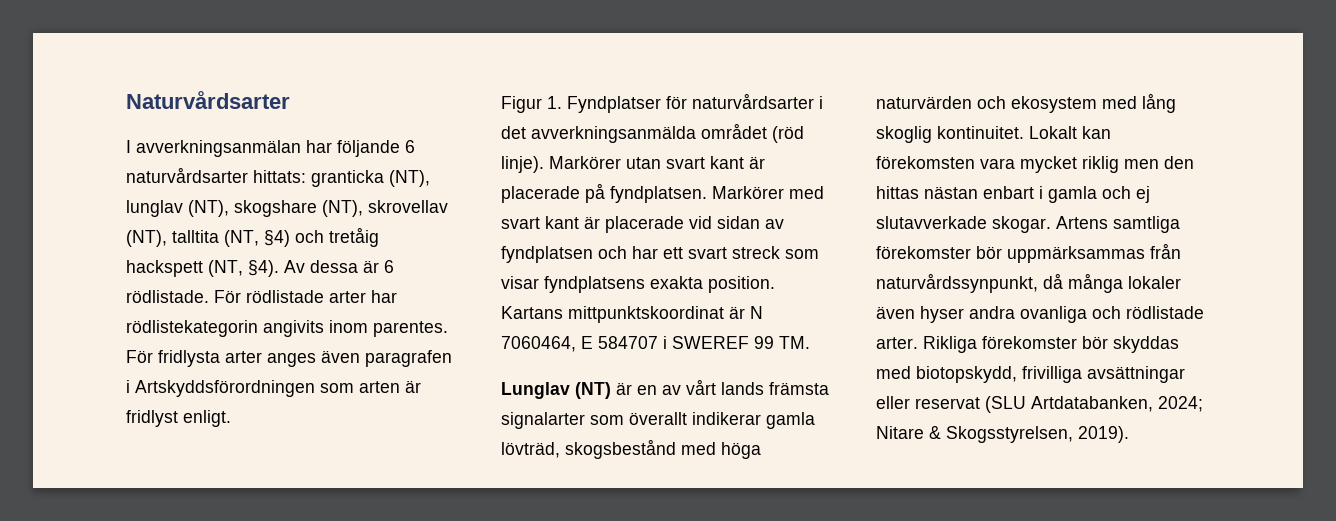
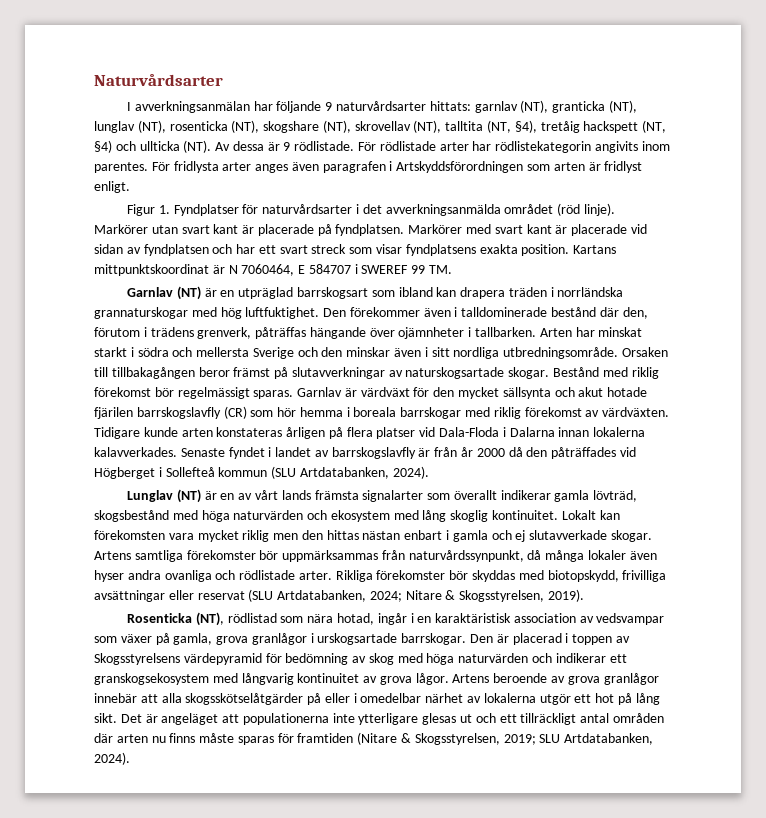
- I avverkningsanmälan har följande 6 naturvårdsarter hittats: granticka (NT), lunglav (NT), skogshare (NT), skrovellav (NT), talltita (NT, §4) och tretåig hackspett (NT, §4). Av dessa är 6 rödlistade.
+ I avverkningsanmälan har följande 9 naturvårdsarter hittats: garnlav (NT), granticka (NT), lunglav (NT), rosenticka (NT), skogshare (NT), skrovellav (NT), talltita (NT, §4), tretåig hackspett (NT, §4) och ullticka (NT). Av dessa är 9 rödlistade.
+ Garnlav (NT) är en utpräglad barrskogsart som ibland kan drapera träden i norrländska grannaturskogar med hög luftfuktighet. Den förekommer även i talldominerade bestånd där den, förutom i trädens grenverk, påträffas hängande över ojämnheter i tallbarken. Arten har minskat starkt i södra och mellersta Sverige och den minskar även i sitt nordliga utbredningsområde. Orsaken till tillbakagången beror främst på slutavverkningar av naturskogsartade skogar. Bestånd med riklig förekomst bör regelmässigt sparas. Garnlav är värdväxt för den mycket sällsynta och akut hotade fjärilen barrskogslavfly (CR) som hör hemma i boreala barrskogar med riklig förekomst av värdväxten. Tidigare kunde arten konstateras årligen på flera platser vid Dala-Floda i Dalarna innan lokalerna kalavverkades. Senaste fyndet i landet av barrskogslavfly är från år 2000 då den påträffades vid Högberget i Sollefteå kommun (SLU Artdatabanken, 2024).
+ Rosenticka (NT), rödlistad som nära hotad, ingår i en karaktäristisk association av vedsvampar som växer på gamla, grova granlågor i urskogsartade barrskogar. Den är placerad i toppen av Skogsstyrelsens värdepyramid för bedömning av skog med höga naturvärden och indikerar ett granskogsekosystem med långvarig kontinuitet av grova lågor. Artens beroende av grova granlågor innebär att alla skogsskötselåtgärder på eller i omedelbar närhet av lokalerna utgör ett hot på lång sikt. Det är angeläget att populationerna inte ytterligare glesas ut och ett tillräckligt antal områden där arten nu finns måste sparas för framtiden (Nitare & Skogsstyrelsen, 2019; SLU Artdatabanken, 2024).

